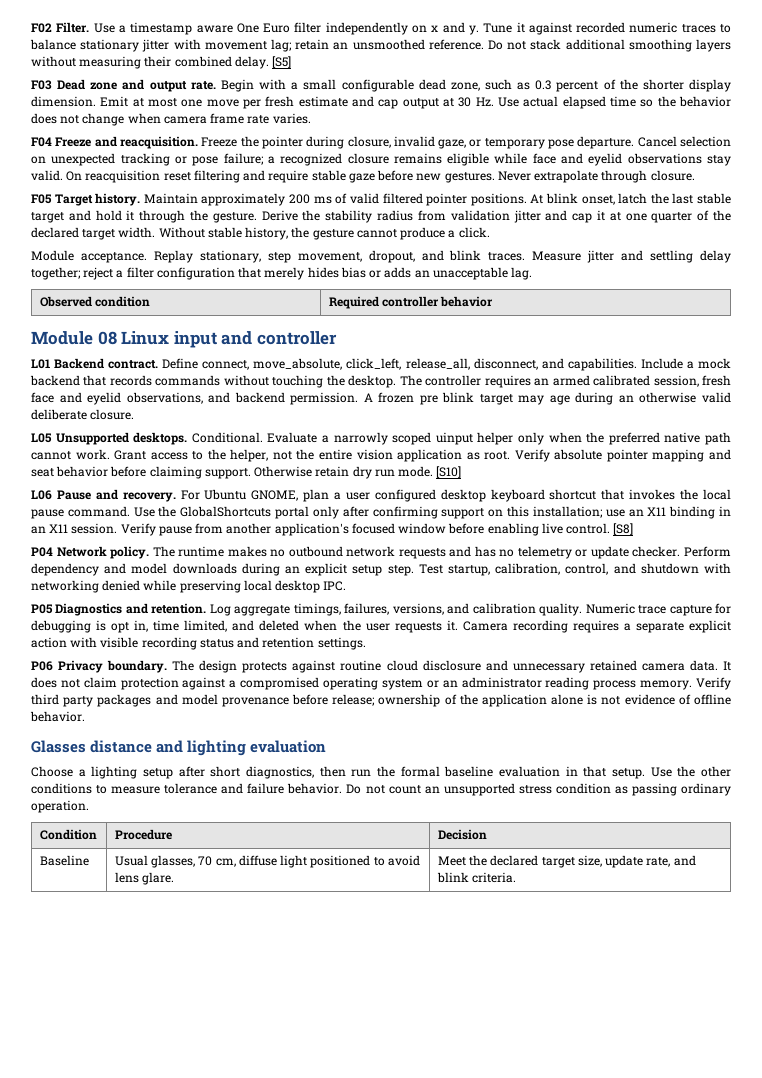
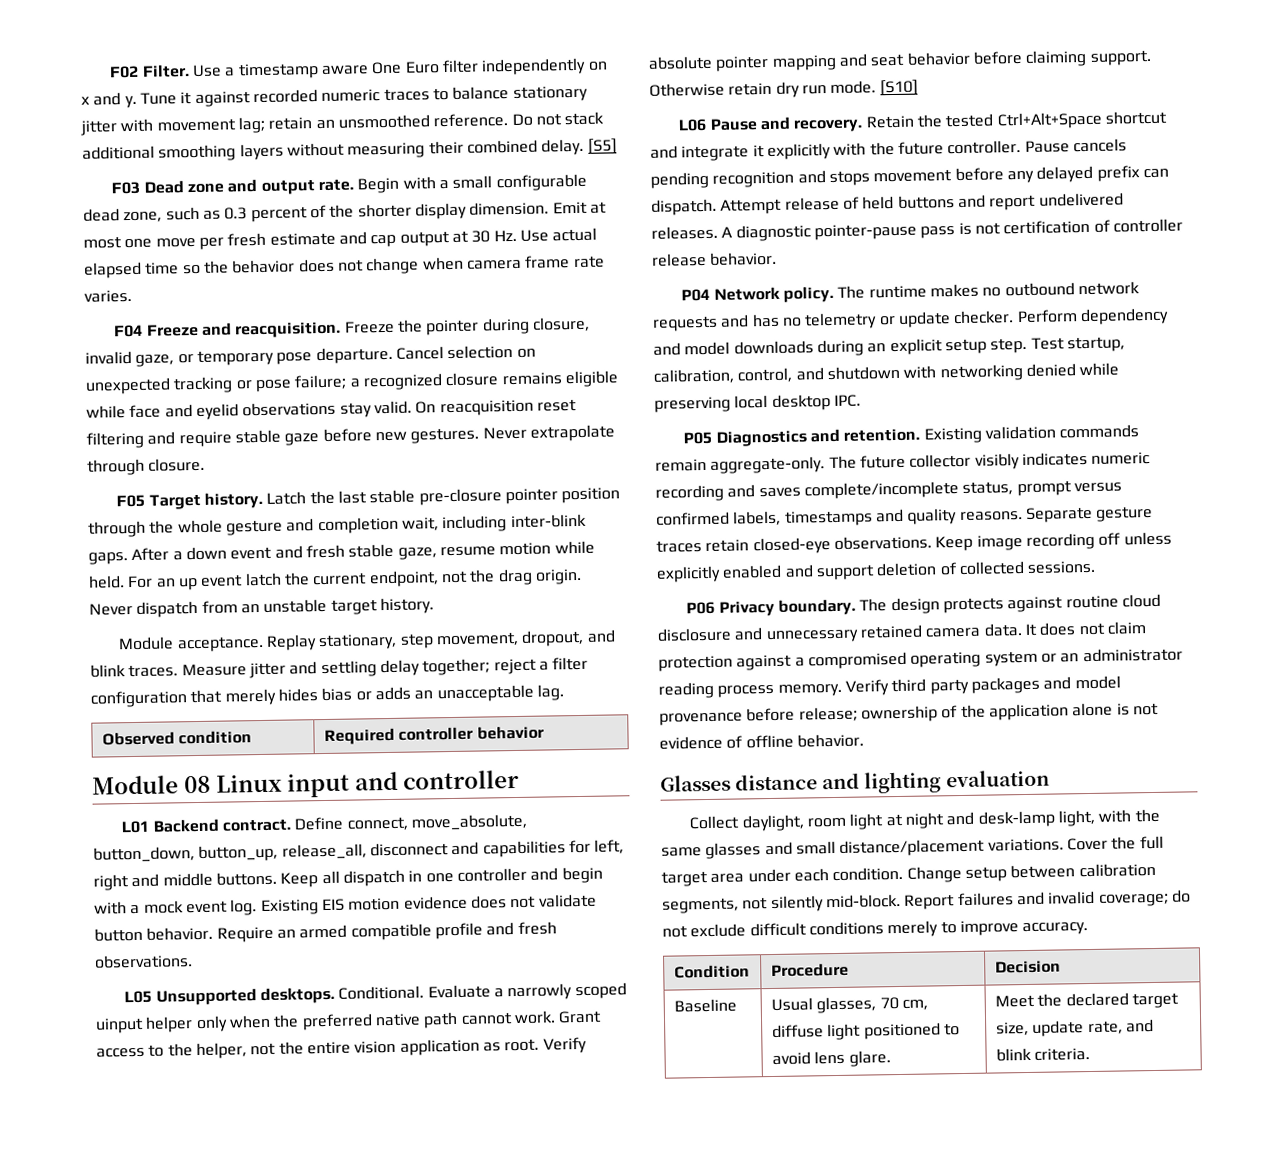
- Maintain approximately 200 ms of valid filtered pointer positions. At blink onset, latch the last stable target and hold it through the gesture. Derive the stability radius from validation jitter and cap it at one quarter of the declared target width. Without stable history, the gesture cannot produce a click.
+ Latch the last stable pre-closure pointer position through the whole gesture and completion wait, including inter-blink gaps. After a down event and fresh stable gaze, resume motion while held. For an up event latch the current endpoint, not the drag origin. Never dispatch from an unstable target history.
- Define connect, move_absolute, click_left, release_all, disconnect, and capabilities. Include a mock backend that records commands without touching the desktop. The controller requires an armed calibrated session, fresh face and eyelid observations, and backend permission. A frozen pre blink target may age during an otherwise valid deliberate closure.
+ Define connect, move_absolute, button_down, button_up, release_all, disconnect and capabilities for left, right and middle buttons. Keep all dispatch in one controller and begin with a mock event log. Existing EIS motion evidence does not validate button behavior. Require an armed compatible profile and fresh observations.
- For Ubuntu GNOME, plan a user configured desktop keyboard shortcut that invokes the local pause command. Use the GlobalShortcuts portal only after confirming support on this installation; use an X11 binding in an X11 session. Verify pause from another application's focused window before enabling live control. [S8]
+ Retain the tested Ctrl+Alt+Space shortcut and integrate it explicitly with the future controller. Pause cancels pending recognition and stops movement before any delayed prefix can dispatch. Attempt release of held buttons and report undelivered releases. A diagnostic pointer-pause pass is not certification of controller release behavior.
- Log aggregate timings, failures, versions, and calibration quality. Numeric trace capture for debugging is opt in, time limited, and deleted when the user requests it. Camera recording requires a separate explicit action with visible recording status and retention settings.
+ Existing validation commands remain aggregate-only. The future collector visibly indicates numeric recording and saves complete/incomplete status, prompt versus confirmed labels, timestamps and quality reasons. Separate gesture traces retain closed-eye observations. Keep image recording off unless explicitly enabled and support deletion of collected sessions.
- Choose a lighting setup after short diagnostics, then run the formal baseline evaluation in that setup. Use the other conditions to measure tolerance and failure behavior. Do not count an unsupported stress condition as passing ordinary operation.
+ Collect daylight, room light at night and desk-lamp light, with the same glasses and small distance/placement variations. Cover the full target area under each condition. Change setup between calibration segments, not silently mid-block. Report failures and invalid coverage; do not exclude difficult conditions merely to improve accuracy.

